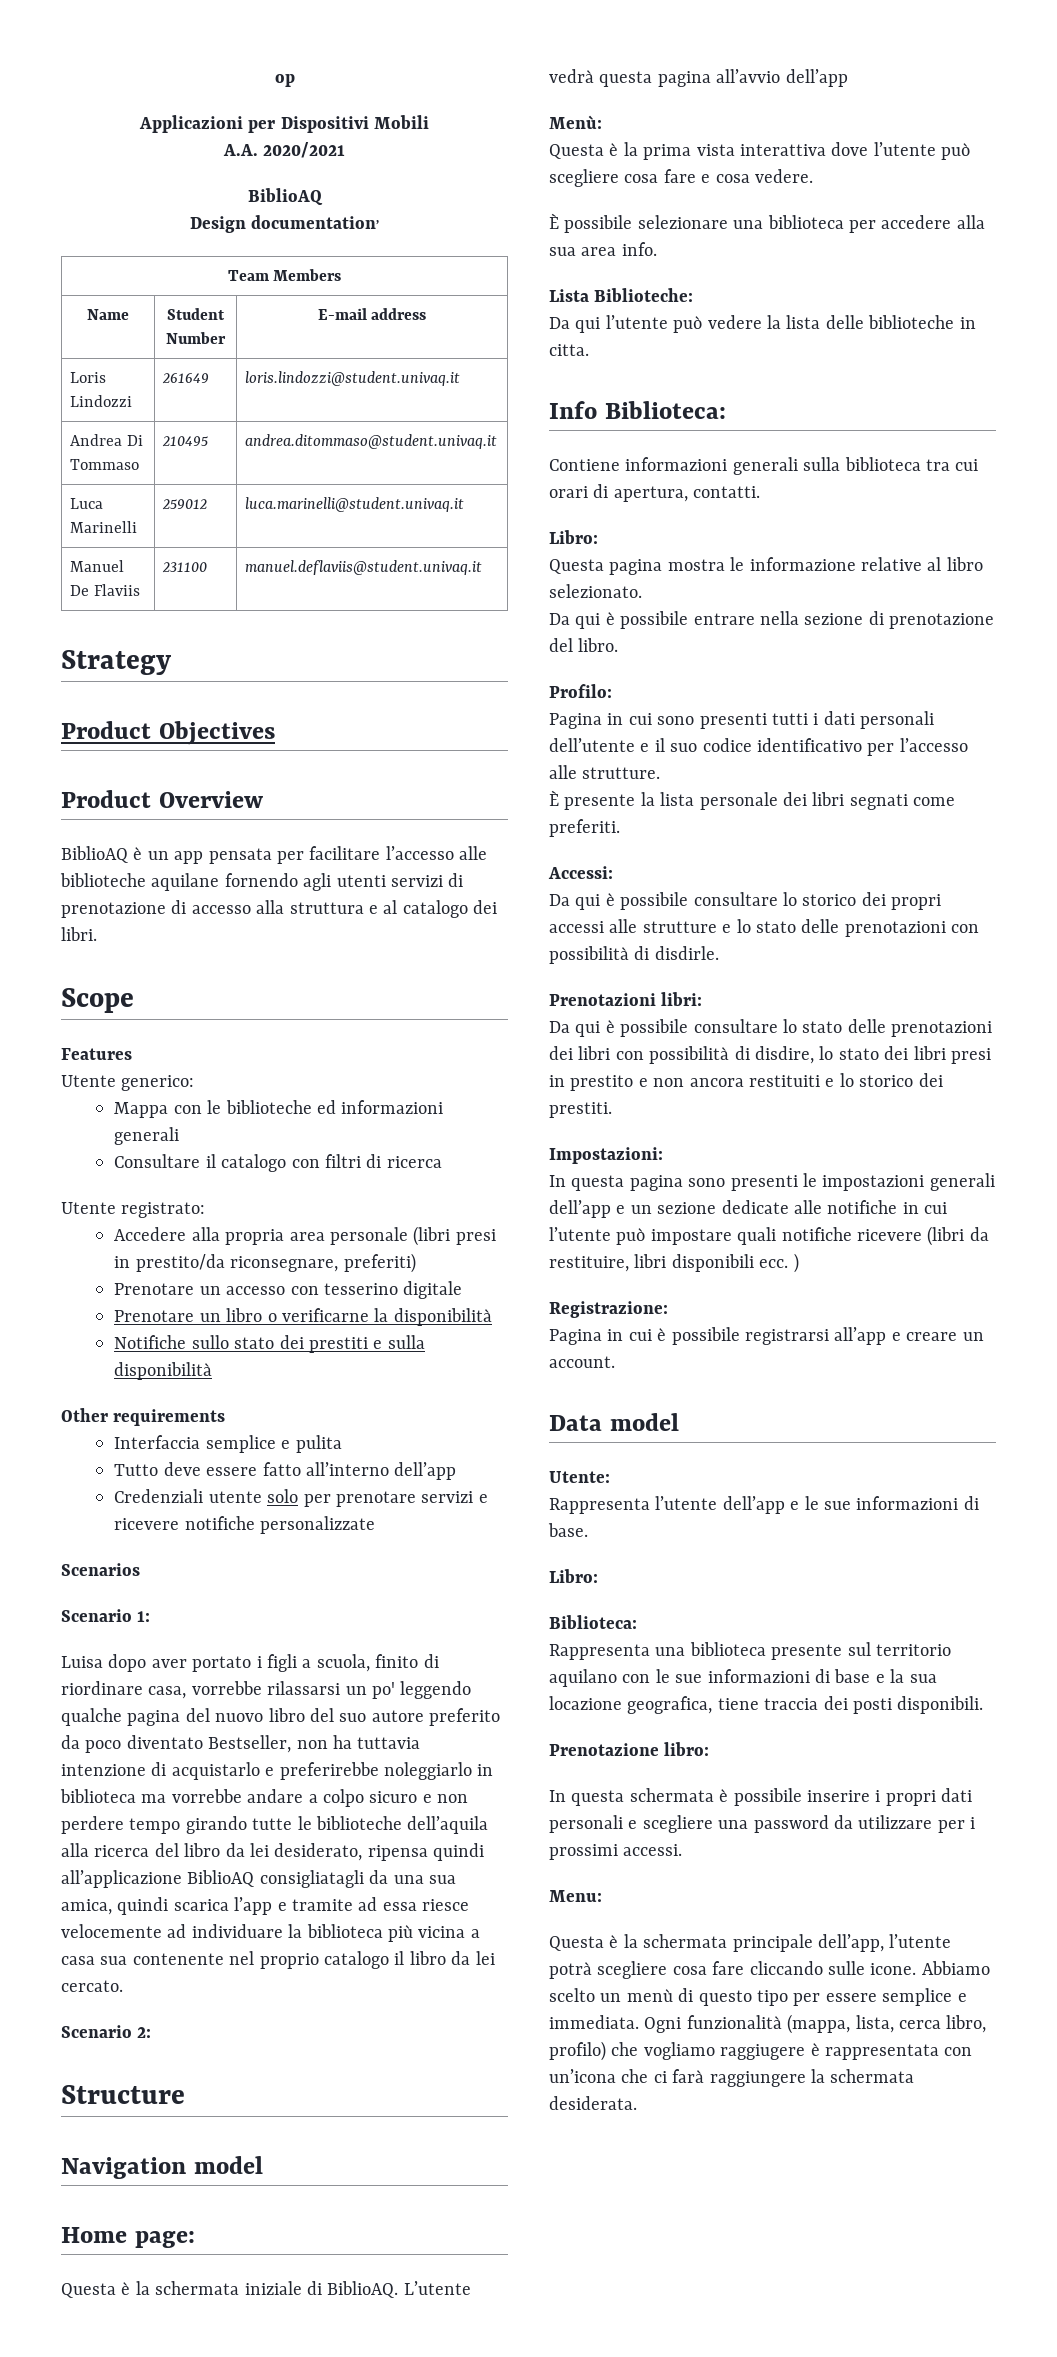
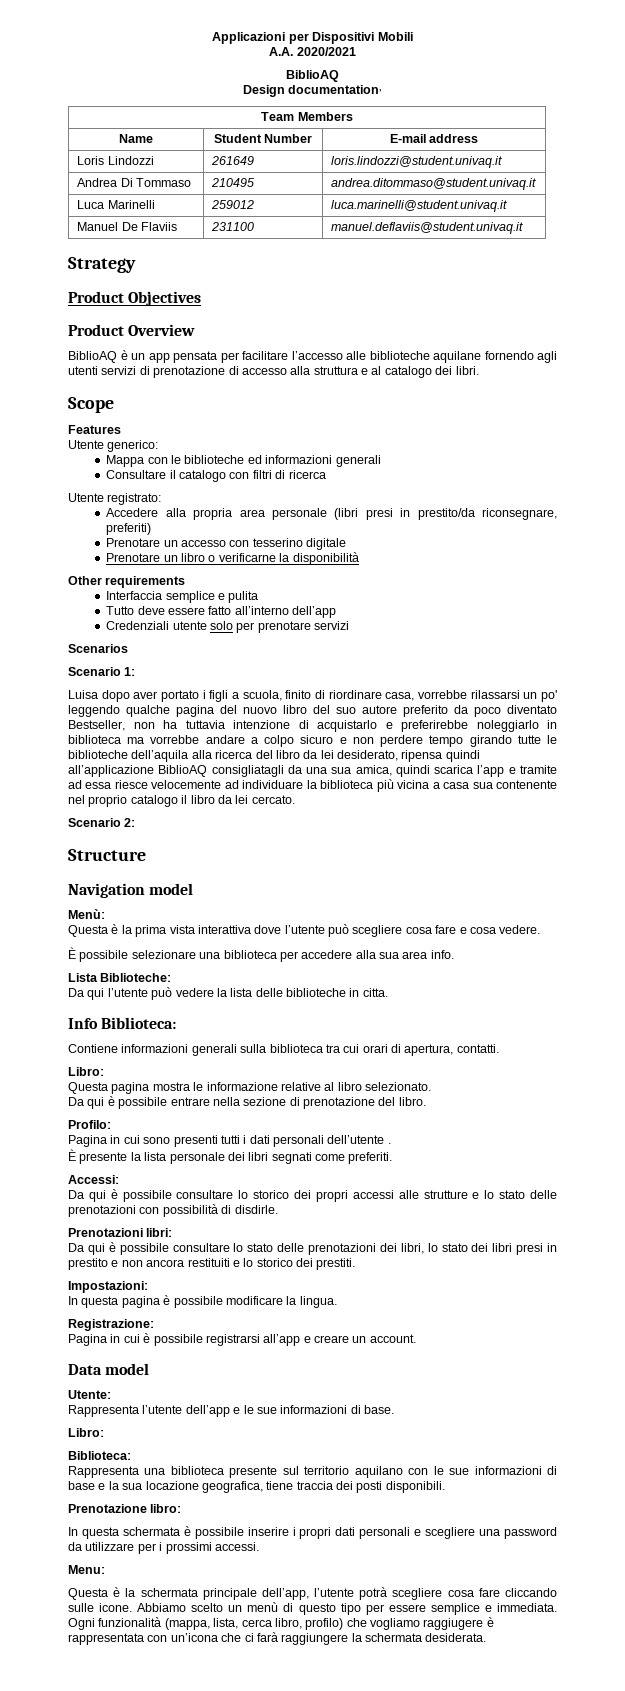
- op
- Notifiche sullo stato dei prestiti e sulla disponibilità
- Credenziali utente solo per prenotare servizi e ricevere notifiche personalizzate
+ Credenziali utente solo per prenotare servizi
- Home page:
- Questa è la schermata iniziale di BiblioAQ. L’utente vedrà questa pagina all’avvio dell’app
- Pagina in cui sono presenti tutti i dati personali dell’utente e il suo codice identificativo per l’accesso alle strutture.
+ Pagina in cui sono presenti tutti i dati personali dell’utente .
- Da qui è possibile consultare lo stato delle prenotazioni dei libri con possibilità di disdire, lo stato dei libri presi in prestito e non ancora restituiti e lo storico dei prestiti.
+ Da qui è possibile consultare lo stato delle prenotazioni dei libri, lo stato dei libri presi in prestito e non ancora restituiti e lo storico dei prestiti.
- In questa pagina sono presenti le impostazioni generali dell’app e un sezione dedicate alle notifiche in cui l’utente può impostare quali notifiche ricevere (libri da restituire, libri disponibili ecc. )
+ In questa pagina è possibile modificare la lingua.

